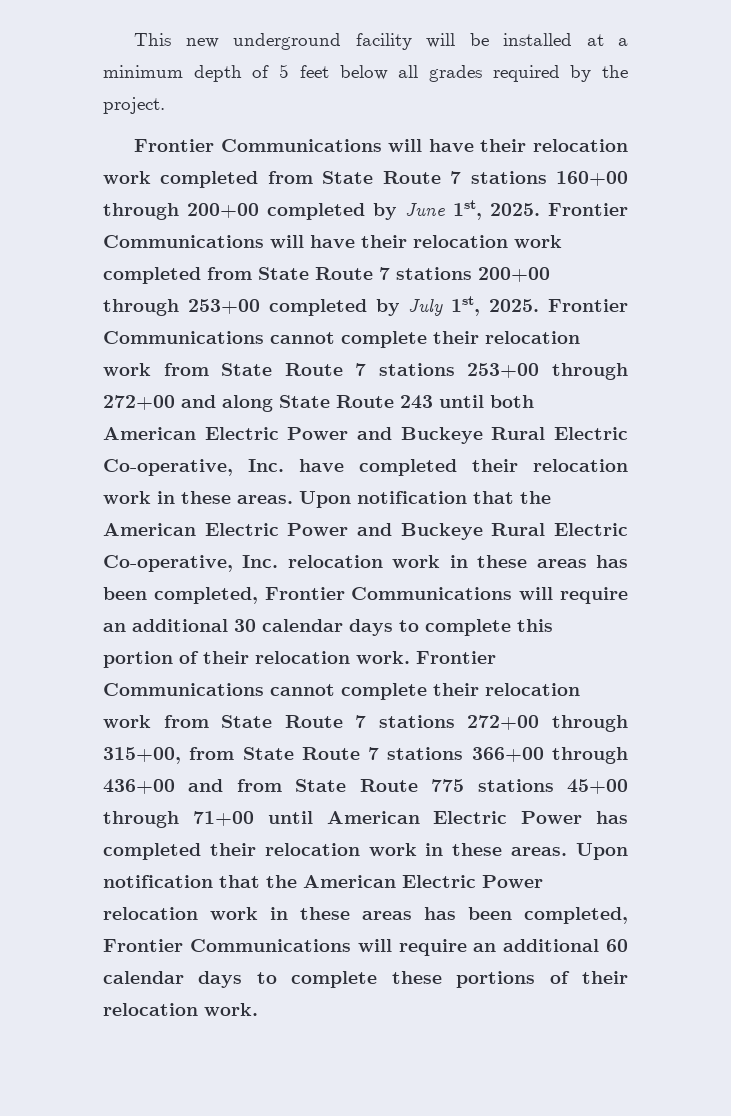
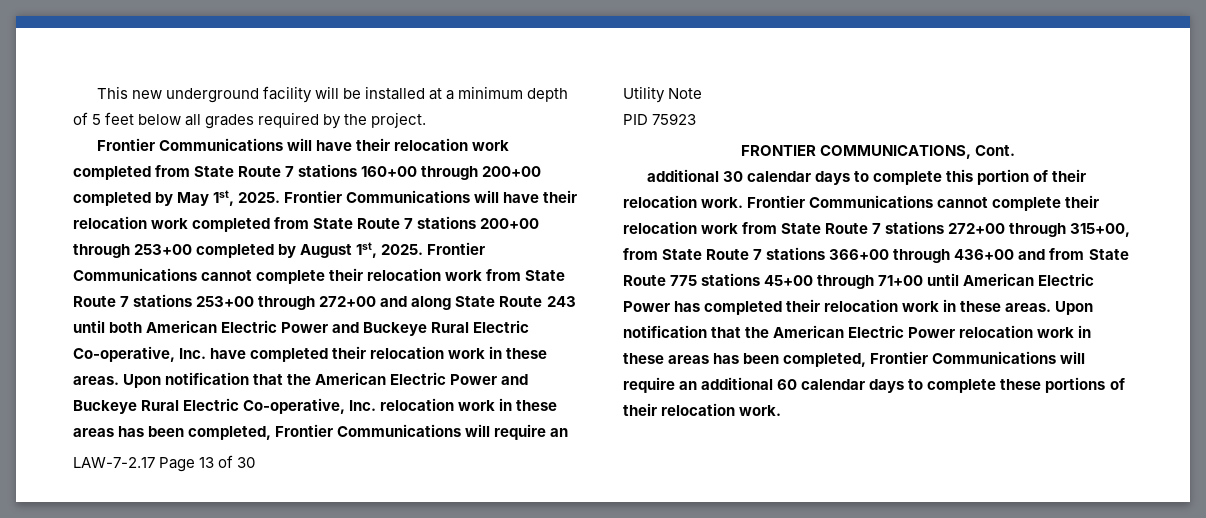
- Frontier Communications will have their relocation work completed from State Route 7 stations 160+00 through 200+00 completed by June 1st, 2025.
+ Frontier Communications will have their relocation work completed from State Route 7 stations 160+00 through 200+00 completed by May 1st, 2025.
- Frontier Communications will have their relocation work completed from State Route 7 stations 200+00 through 253+00 completed by July 1st, 2025.
+ Frontier Communications will have their relocation work completed from State Route 7 stations 200+00 through 253+00 completed by August 1st, 2025.
- Upon notification that the American Electric Power and Buckeye Rural Electric Co-operative, Inc. relocation work in these areas has been completed, Frontier Communications will require an additional 30 calendar days to complete this portion of their relocation work.
+ Upon notification that the American Electric Power and Buckeye Rural Electric Co-operative, Inc. relocation work in these areas has been completed, Frontier Communications will require an
+ LAW-7-2.17 Page 13 of 30
+ Utility Note
+ PID 75923
+ FRONTIER COMMUNICATIONS, Cont.
+ additional 30 calendar days to complete this portion of their relocation work.

